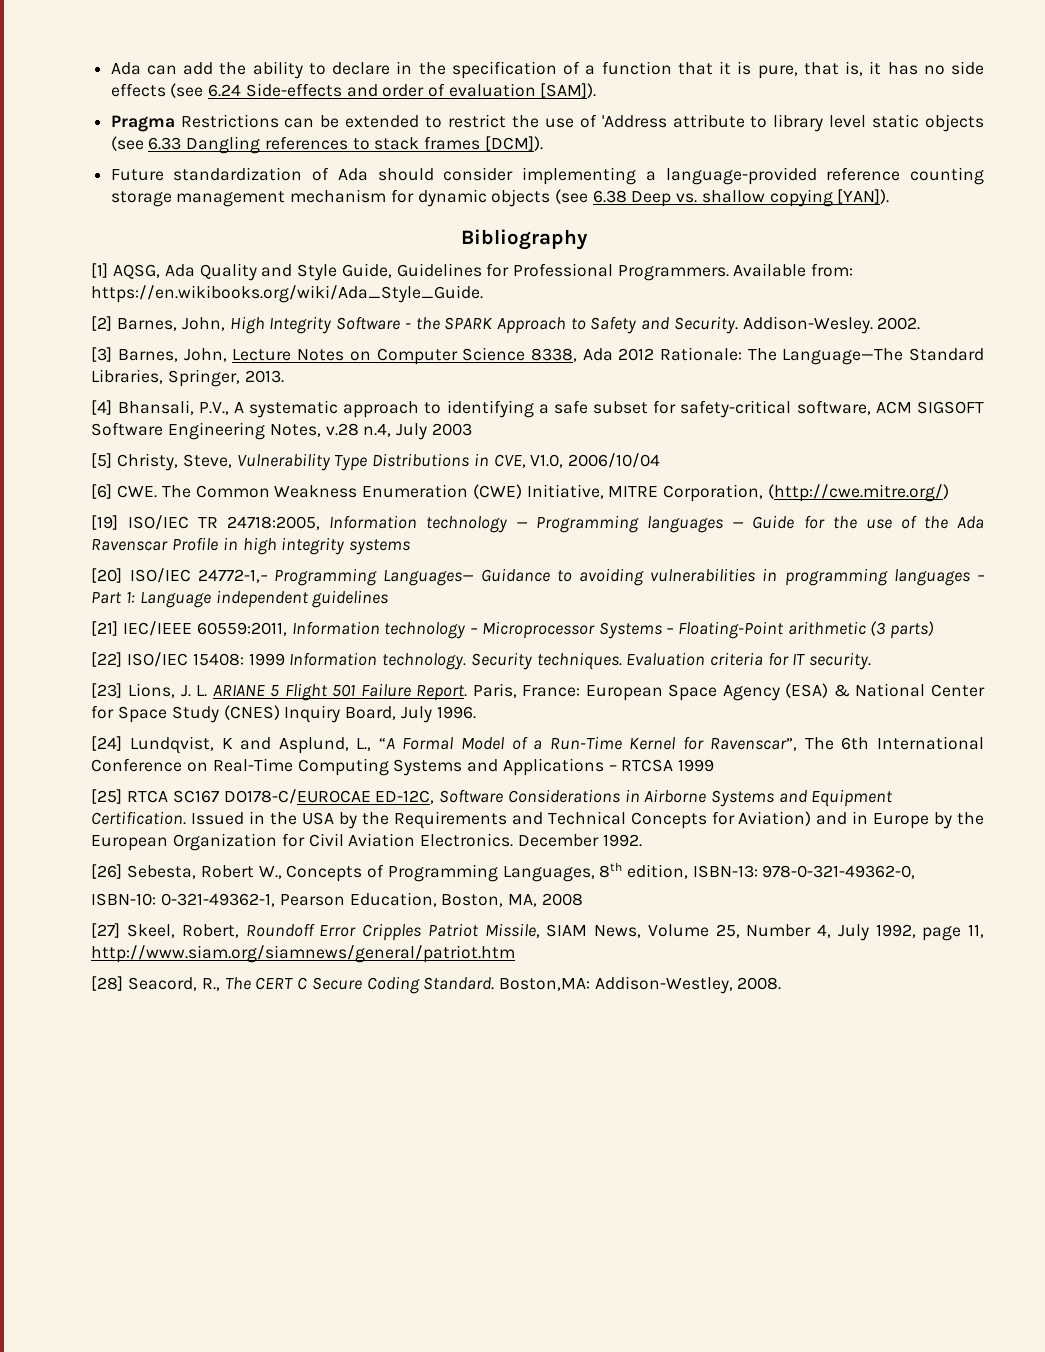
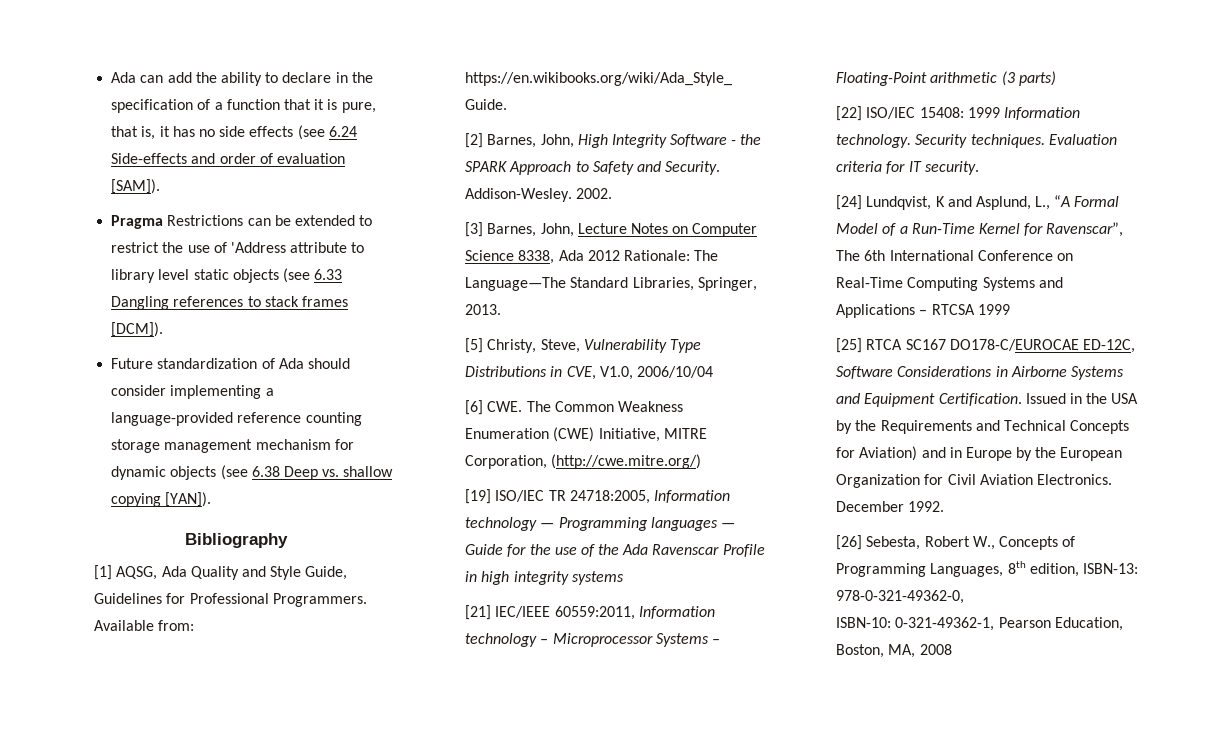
- [4] Bhansali, P.V., A systematic approach to identifying a safe subset for safety-critical software, ACM SIGSOFT Software Engineering Notes, v.28 n.4, July 2003
- [20] ISO/IEC 24772-1,– Programming Languages— Guidance to avoiding vulnerabilities in programming languages – Part 1: Language independent guidelines
- [23] Lions, J. L. ARIANE 5 Flight 501 Failure Report. Paris, France: European Space Agency (ESA) & National Center for Space Study (CNES) Inquiry Board, July 1996.
- [27] Skeel, Robert, Roundoff Error Cripples Patriot Missile, SIAM News, Volume 25, Number 4, July 1992, page 11, http://www.siam.org/siamnews/general/patriot.htm
- [28] Seacord, R., The CERT C Secure Coding Standard. Boston,MA: Addison-Westley, 2008.

